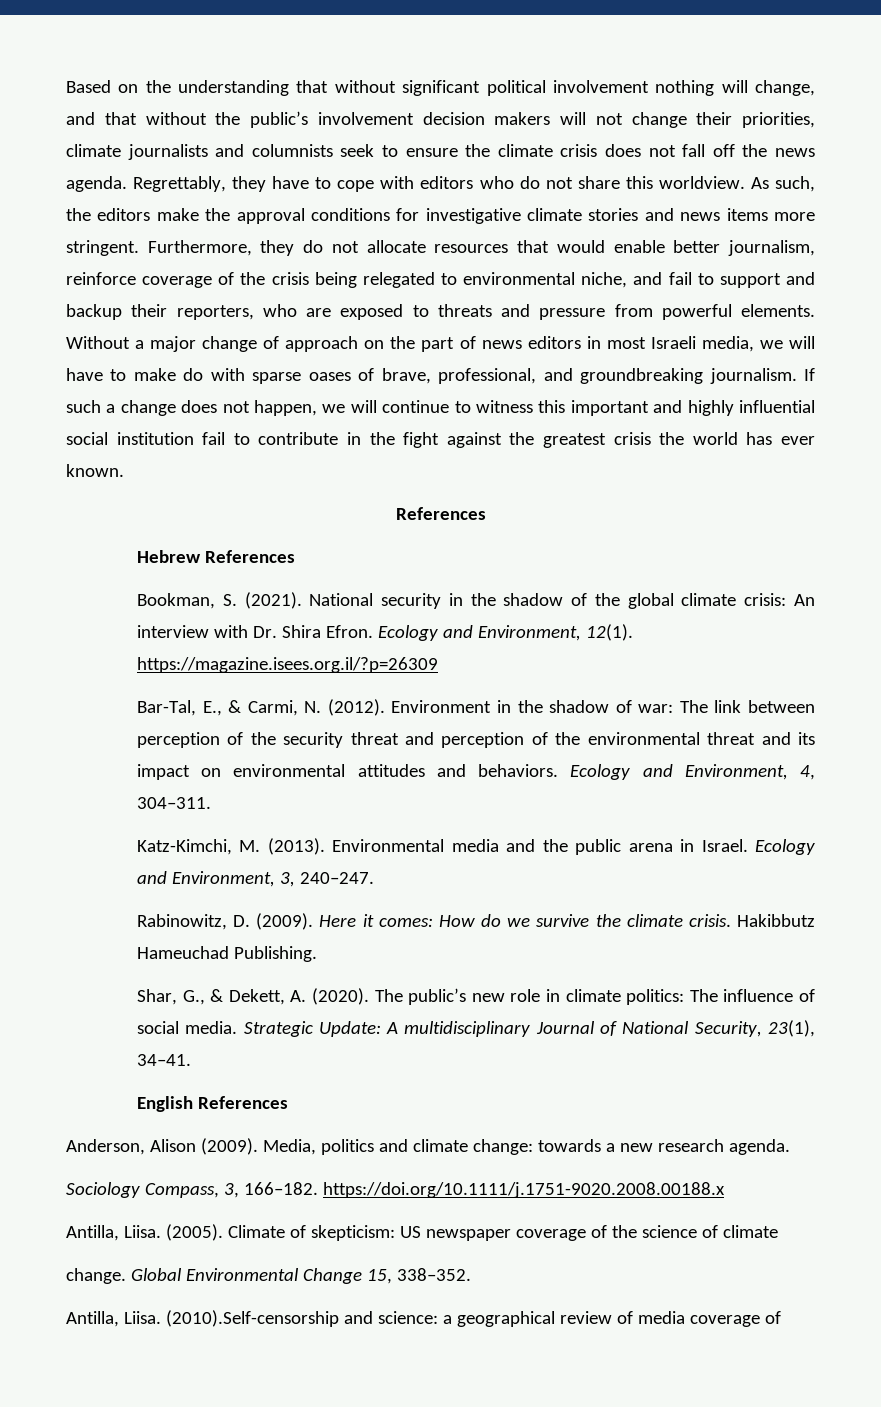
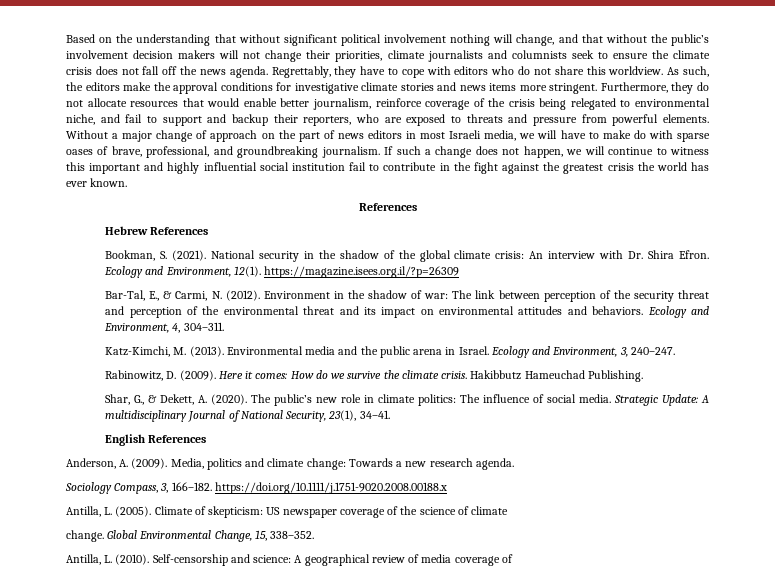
- Anderson, Alison (2009).
+ Anderson, A. (2009).
- Media, politics and climate change: towards a new research agenda.
+ Media, politics and climate change: Towards a new research agenda.
- Antilla, Liisa. (2005).
+ Antilla, L. (2005).
- Global Environmental Change 15, 338–352.
+ Global Environmental Change, 15, 338–352.
- Antilla, Liisa. (2010).Self-censorship and science: a geographical review of media coverage of
+ Antilla, L. (2010). Self-censorship and science: A geographical review of media coverage of

